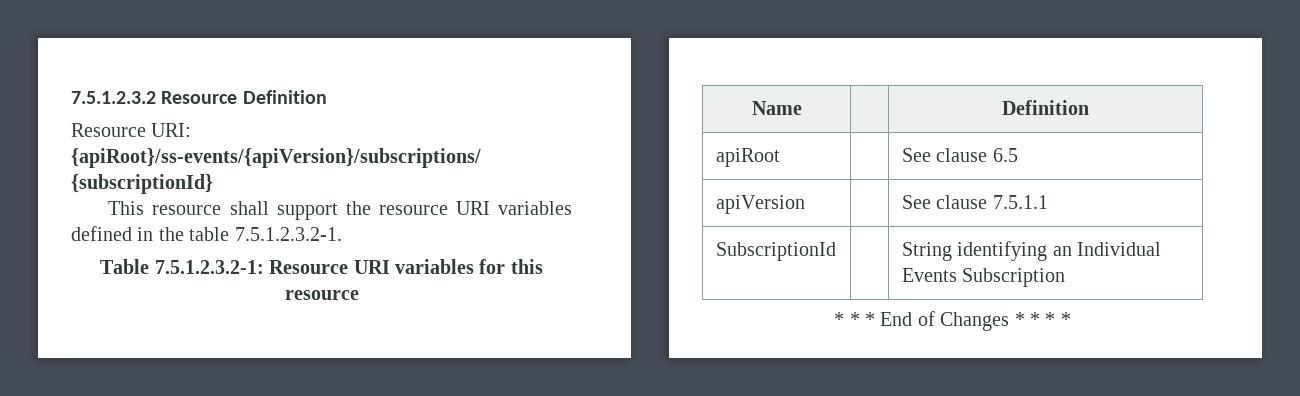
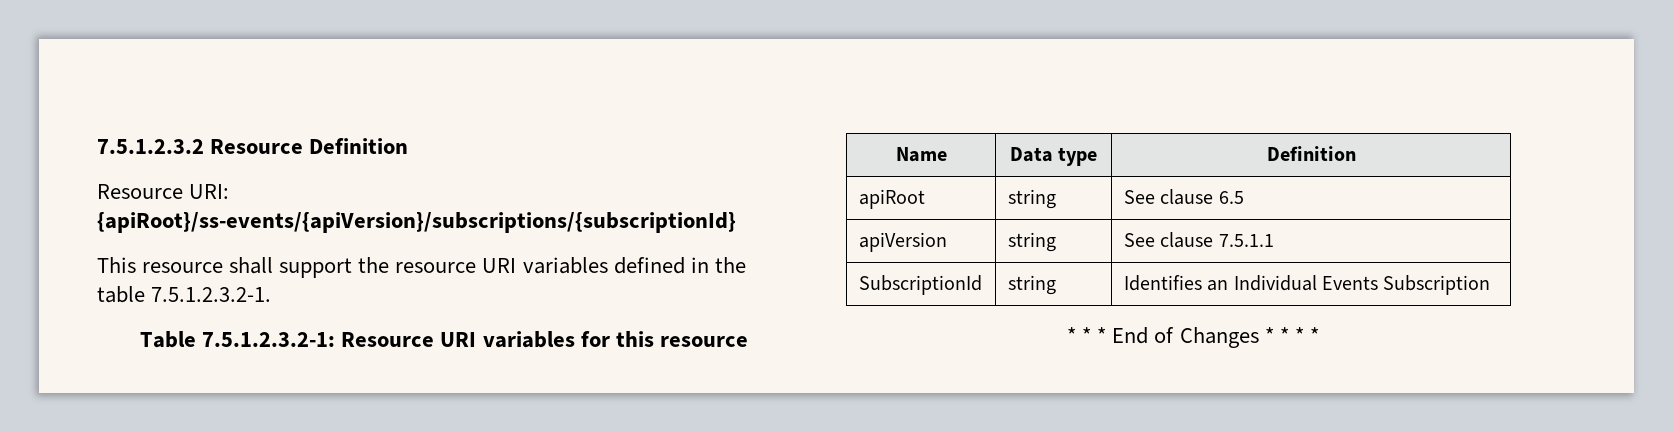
- Name | | Definition
+ Name | Data type | Definition
- apiRoot | | See clause 6.5
+ apiRoot | string | See clause 6.5
- apiVersion | | See clause 7.5.1.1
+ apiVersion | string | See clause 7.5.1.1
- SubscriptionId | | String identifying an Individual Events Subscription
+ SubscriptionId | string | Identifies an Individual Events Subscription

